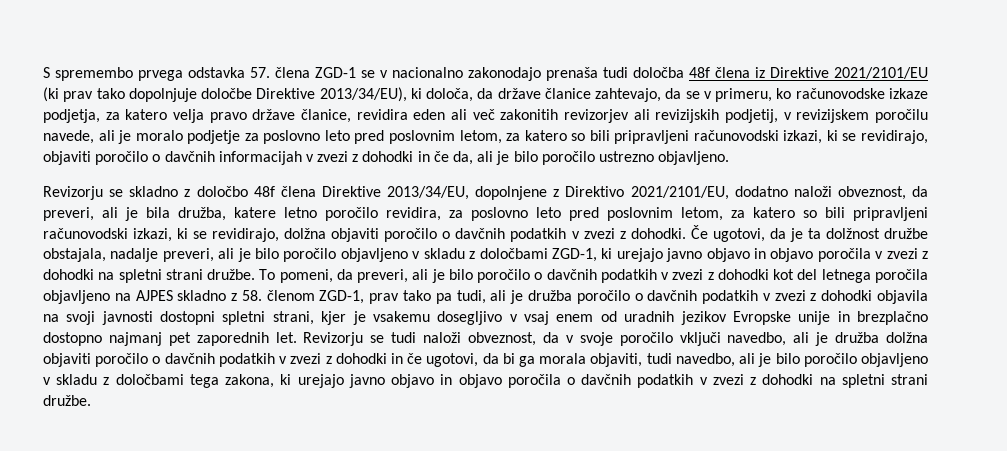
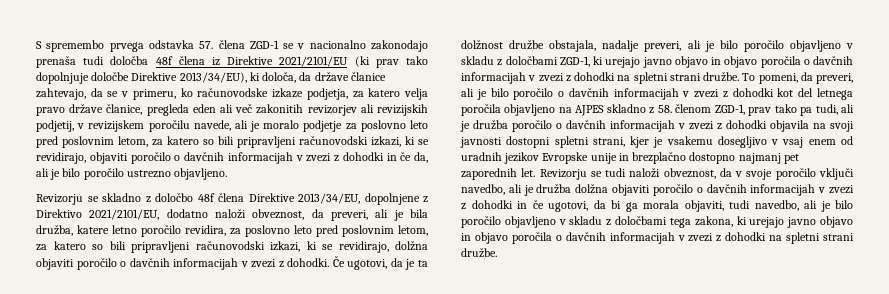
- S spremembo prvega odstavka 57. člena ZGD-1 se v nacionalno zakonodajo prenaša tudi določba 48f člena iz Direktive 2021/2101/EU (ki prav tako dopolnjuje določbe Direktive 2013/34/EU), ki določa, da države članice zahtevajo, da se v primeru, ko računovodske izkaze podjetja, za katero velja pravo države članice, revidira eden ali več zakonitih revizorjev ali revizijskih podjetij, v revizijskem poročilu navede, ali je moralo podjetje za poslovno leto pred poslovnim letom, za katero so bili pripravljeni računovodski izkazi, ki se revidirajo, objaviti poročilo o davčnih informacijah v zvezi z dohodki in če da, ali je bilo poročilo ustrezno objavljeno.
+ S spremembo prvega odstavka 57. člena ZGD-1 se v nacionalno zakonodajo prenaša tudi določba 48f člena iz Direktive 2021/2101/EU (ki prav tako dopolnjuje določbe Direktive 2013/34/EU), ki določa, da države članice zahtevajo, da se v primeru, ko računovodske izkaze podjetja, za katero velja pravo države članice, pregleda eden ali več zakonitih revizorjev ali revizijskih podjetij, v revizijskem poročilu navede, ali je moralo podjetje za poslovno leto pred poslovnim letom, za katero so bili pripravljeni računovodski izkazi, ki se revidirajo, objaviti poročilo o davčnih informacijah v zvezi z dohodki in če da, ali je bilo poročilo ustrezno objavljeno.
- Revizorju se skladno z določbo 48f člena Direktive 2013/34/EU, dopolnjene z Direktivo 2021/2101/EU, dodatno naloži obveznost, da preveri, ali je bila družba, katere letno poročilo revidira, za poslovno leto pred poslovnim letom, za katero so bili pripravljeni računovodski izkazi, ki se revidirajo, dolžna objaviti poročilo o davčnih podatkih v zvezi z dohodki.
+ Revizorju se skladno z določbo 48f člena Direktive 2013/34/EU, dopolnjene z Direktivo 2021/2101/EU, dodatno naloži obveznost, da preveri, ali je bila družba, katere letno poročilo revidira, za poslovno leto pred poslovnim letom, za katero so bili pripravljeni računovodski izkazi, ki se revidirajo, dolžna objaviti poročilo o davčnih informacijah v zvezi z dohodki.
- Če ugotovi, da je ta dolžnost družbe obstajala, nadalje preveri, ali je bilo poročilo objavljeno v skladu z določbami ZGD-1, ki urejajo javno objavo in objavo poročila v zvezi z dohodki na spletni strani družbe.
+ Če ugotovi, da je ta dolžnost družbe obstajala, nadalje preveri, ali je bilo poročilo objavljeno v skladu z določbami ZGD-1, ki urejajo javno objavo in objavo poročila o davčnih informacijah v zvezi z dohodki na spletni strani družbe.
- To pomeni, da preveri, ali je bilo poročilo o davčnih podatkih v zvezi z dohodki kot del letnega poročila objavljeno na AJPES skladno z 58. členom ZGD-1, prav tako pa tudi, ali je družba poročilo o davčnih podatkih v zvezi z dohodki objavila na svoji javnosti dostopni spletni strani, kjer je vsakemu dosegljivo v vsaj enem od uradnih jezikov Evropske unije in brezplačno dostopno najmanj pet zaporednih let.
+ To pomeni, da preveri, ali je bilo poročilo o davčnih informacijah v zvezi z dohodki kot del letnega poročila objavljeno na AJPES skladno z 58. členom ZGD-1, prav tako pa tudi, ali je družba poročilo o davčnih informacijah v zvezi z dohodki objavila na svoji javnosti dostopni spletni strani, kjer je vsakemu dosegljivo v vsaj enem od uradnih jezikov Evropske unije in brezplačno dostopno najmanj pet zaporednih let.
- Revizorju se tudi naloži obveznost, da v svoje poročilo vključi navedbo, ali je družba dolžna objaviti poročilo o davčnih podatkih v zvezi z dohodki in če ugotovi, da bi ga morala objaviti, tudi navedbo, ali je bilo poročilo objavljeno v skladu z določbami tega zakona, ki urejajo javno objavo in objavo poročila o davčnih podatkih v zvezi z dohodki na spletni strani družbe.
+ Revizorju se tudi naloži obveznost, da v svoje poročilo vključi navedbo, ali je družba dolžna objaviti poročilo o davčnih informacijah v zvezi z dohodki in če ugotovi, da bi ga morala objaviti, tudi navedbo, ali je bilo poročilo objavljeno v skladu z določbami tega zakona, ki urejajo javno objavo in objavo poročila o davčnih informacijah v zvezi z dohodki na spletni strani družbe.

